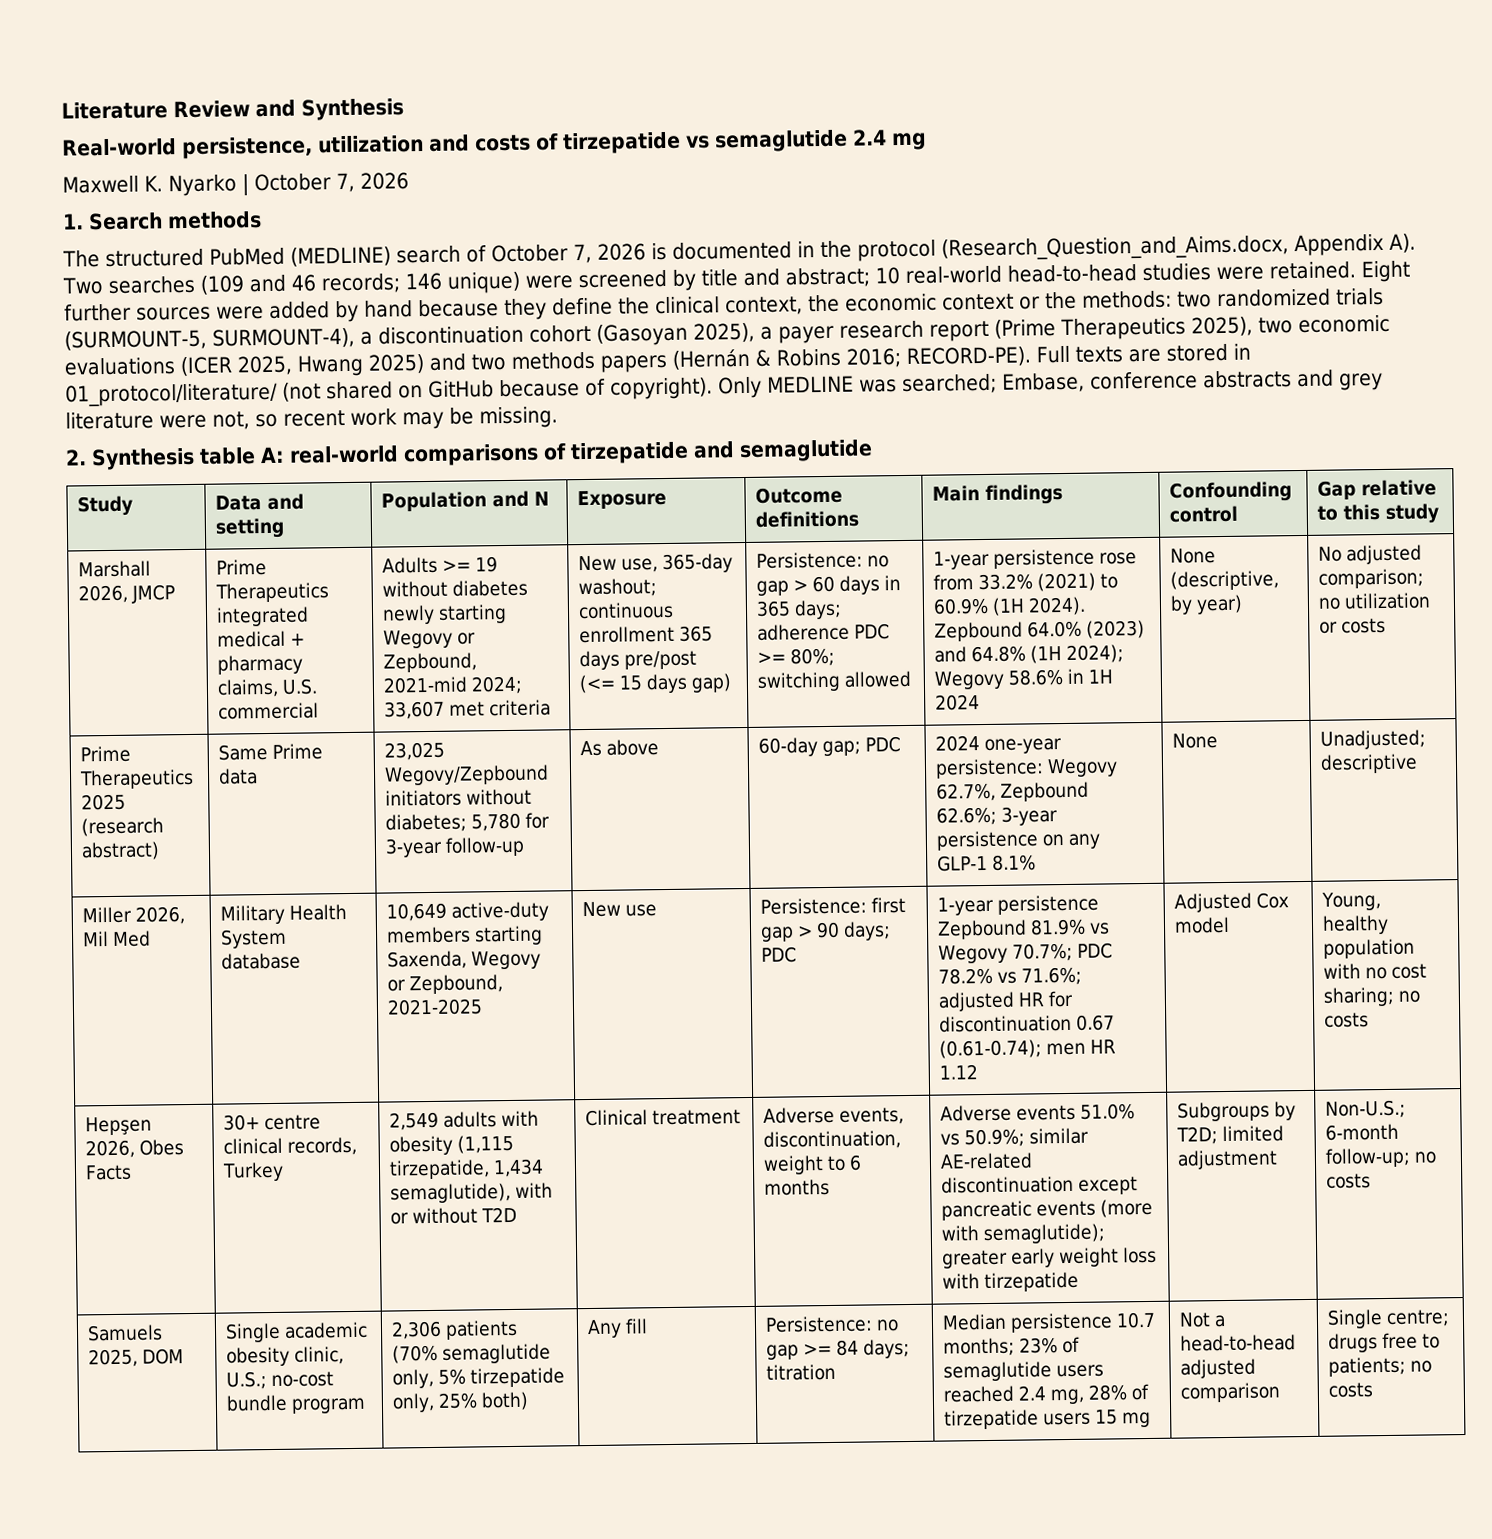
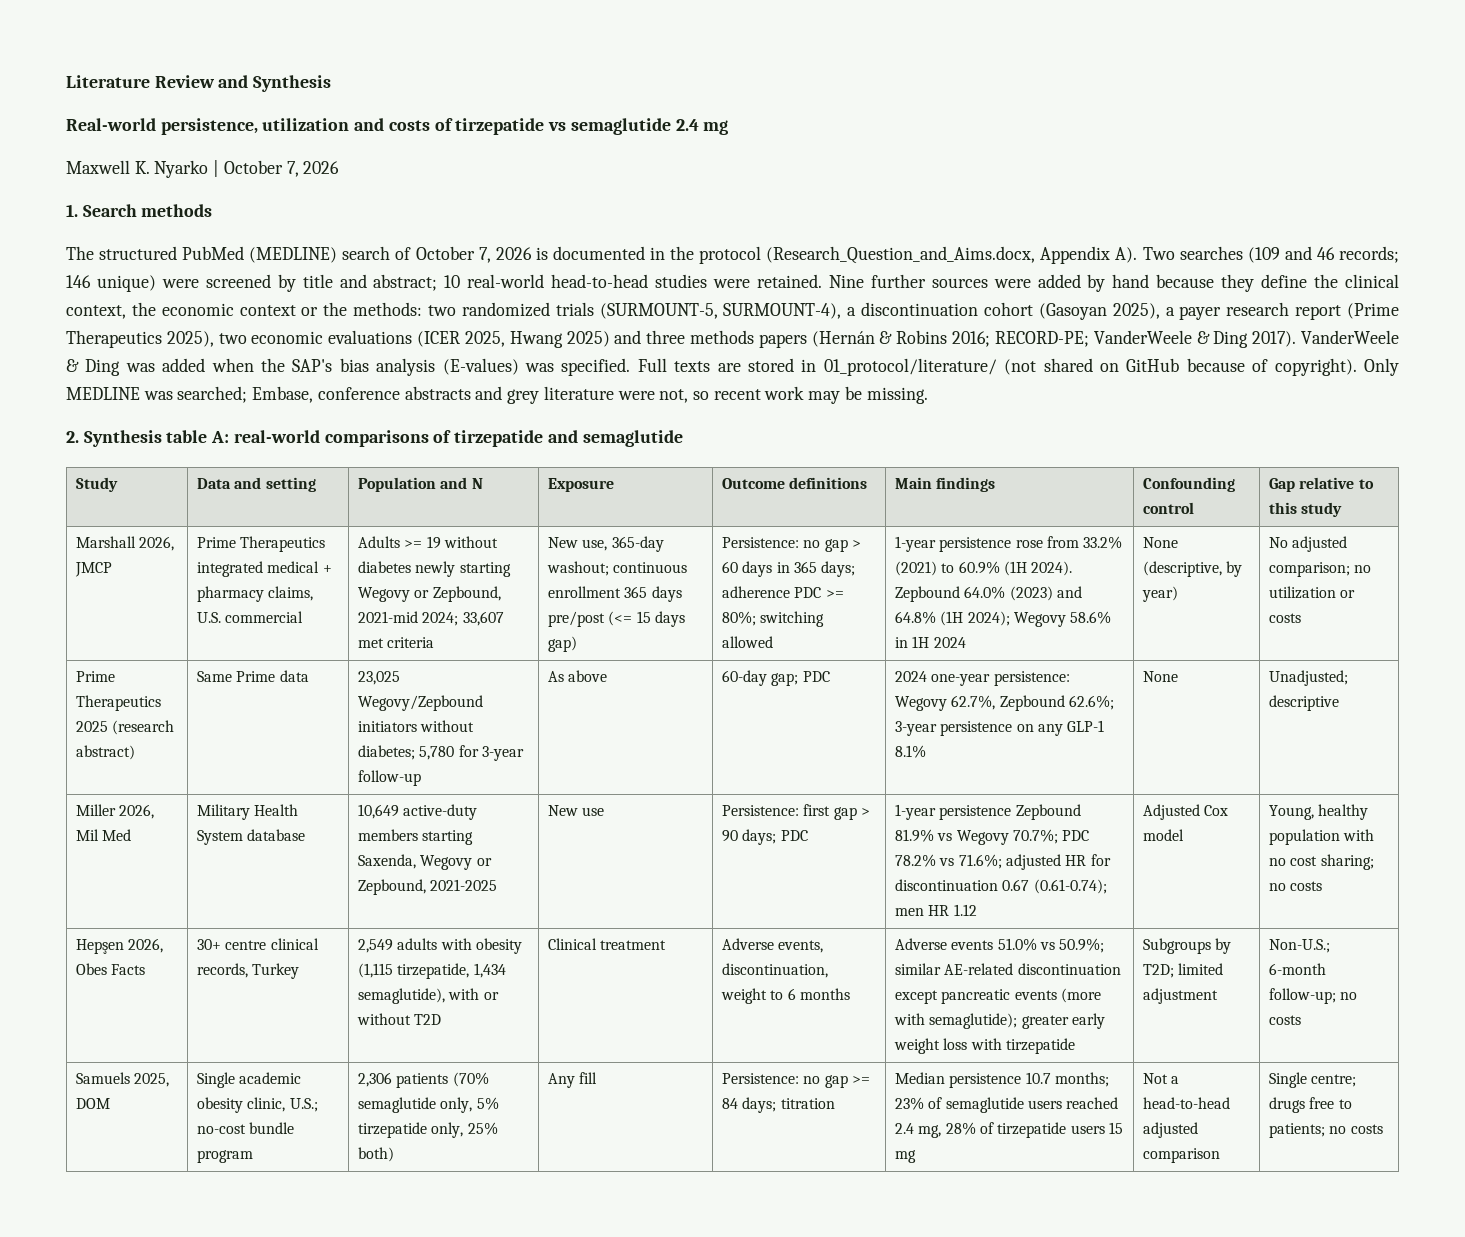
- Eight further sources were added by hand because they define the clinical context, the economic context or the methods: two randomized trials (SURMOUNT-5, SURMOUNT-4), a discontinuation cohort (Gasoyan 2025), a payer research report (Prime Therapeutics 2025), two economic evaluations (ICER 2025, Hwang 2025) and two methods papers (Hernán & Robins 2016; RECORD-PE).
+ Nine further sources were added by hand because they define the clinical context, the economic context or the methods: two randomized trials (SURMOUNT-5, SURMOUNT-4), a discontinuation cohort (Gasoyan 2025), a payer research report (Prime Therapeutics 2025), two economic evaluations (ICER 2025, Hwang 2025) and three methods papers (Hernán & Robins 2016; RECORD-PE; VanderWeele & Ding 2017). VanderWeele & Ding was added when the SAP's bias analysis (E-values) was specified.

